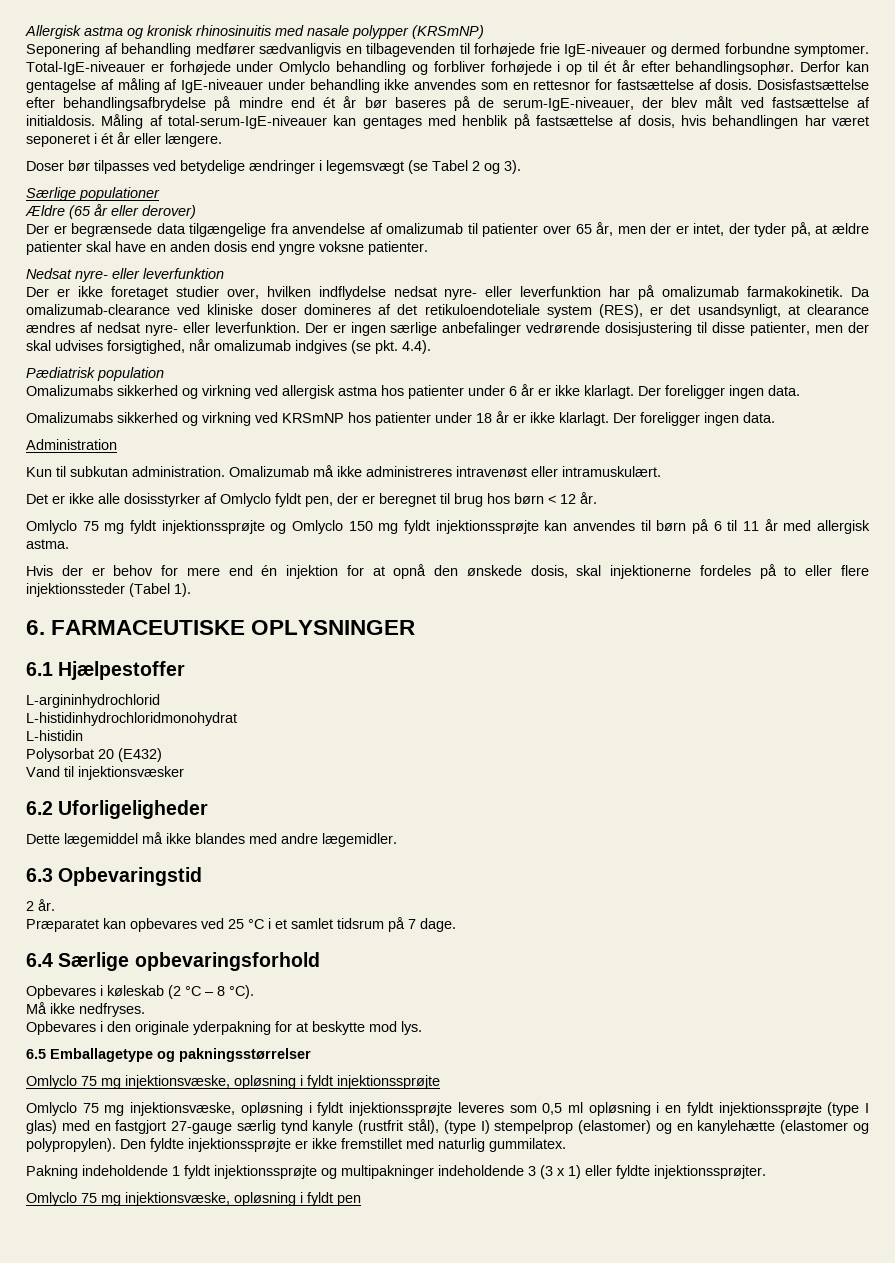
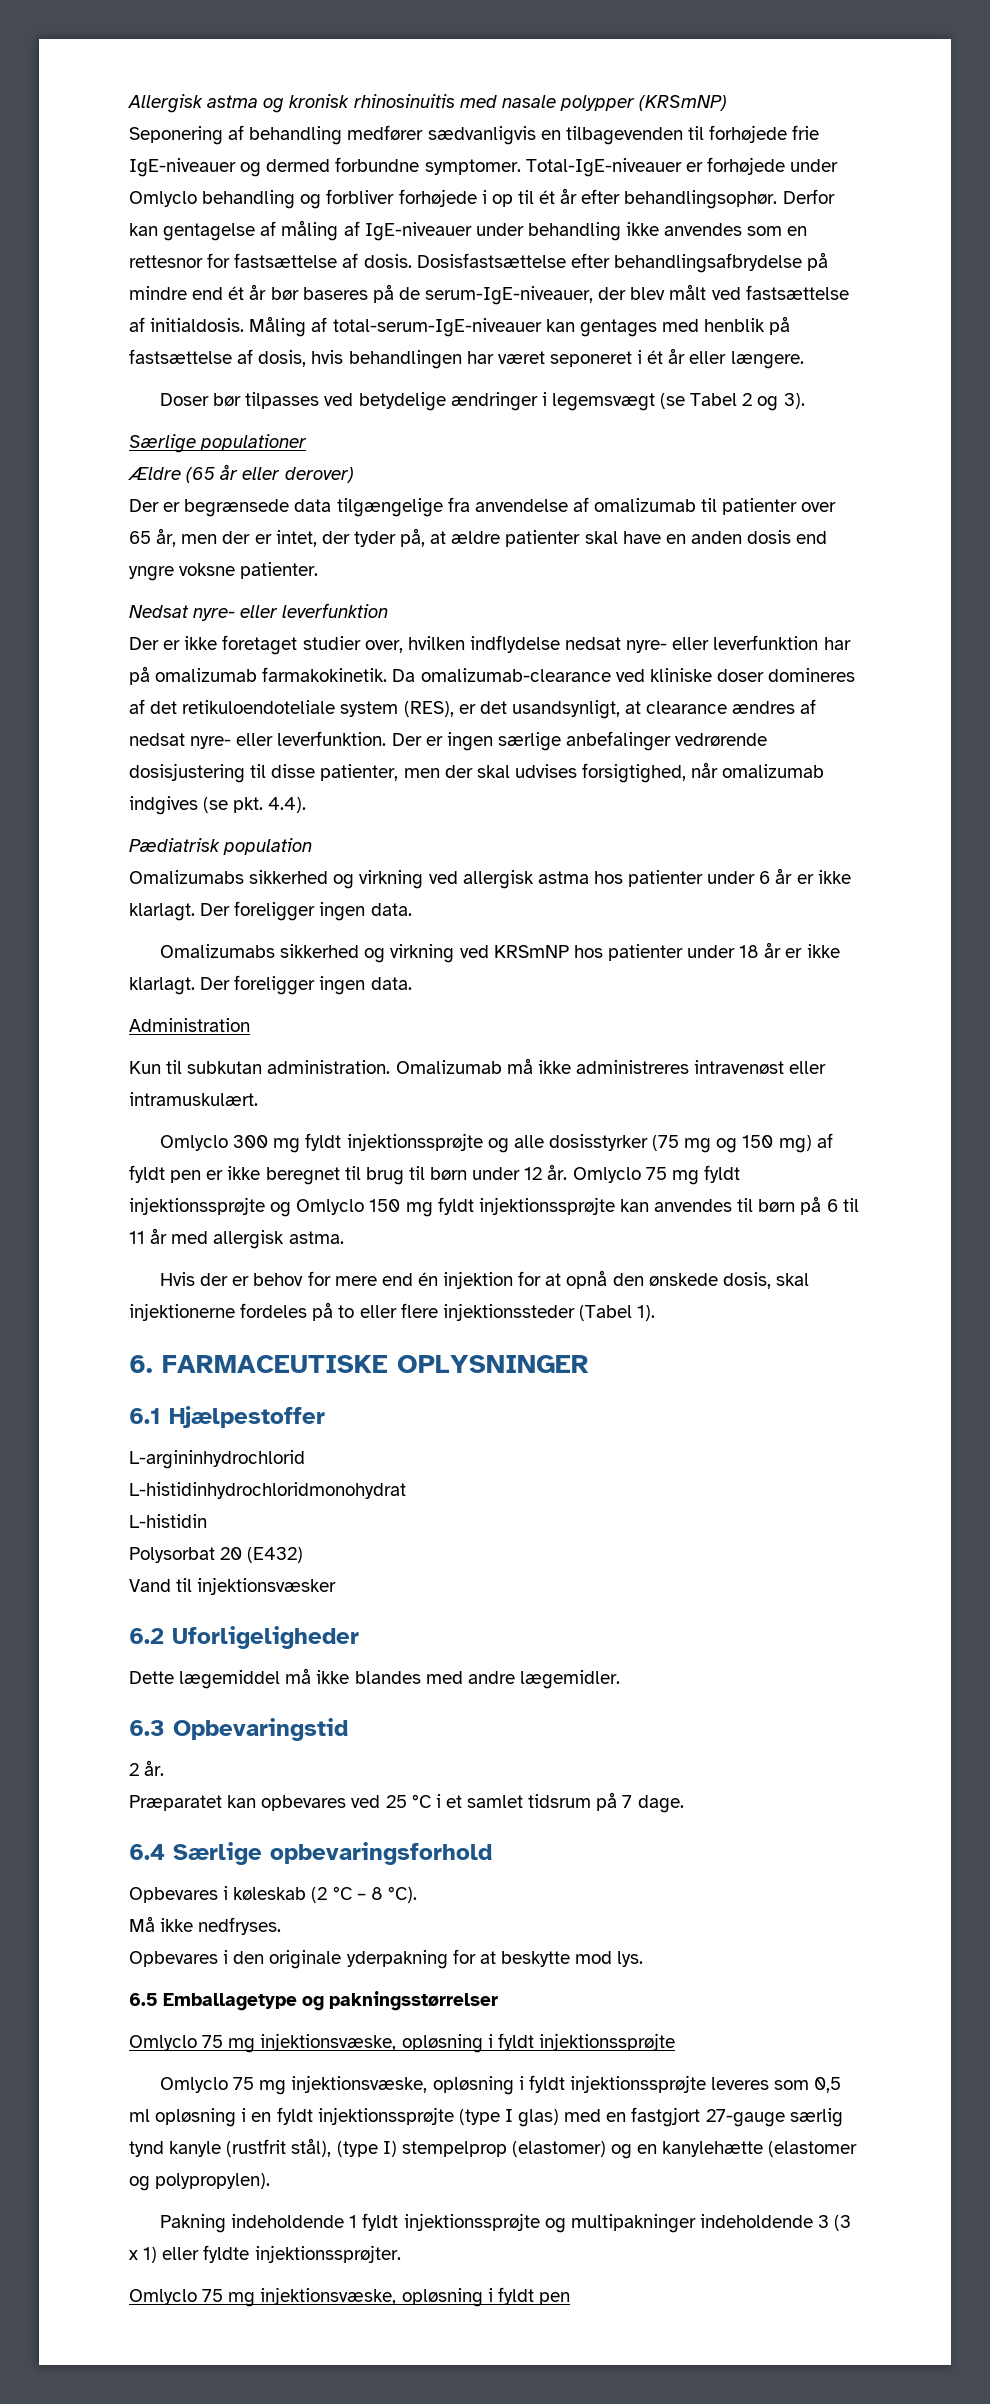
- Det er ikke alle dosisstyrker af Omlyclo fyldt pen, der er beregnet til brug hos børn < 12 år.
- Omlyclo 75 mg fyldt injektionssprøjte og Omlyclo 150 mg fyldt injektionssprøjte kan anvendes til børn på 6 til 11 år med allergisk astma.
+ Omlyclo 300 mg fyldt injektionssprøjte og alle dosisstyrker (75 mg og 150 mg) af fyldt pen er ikke beregnet til brug til børn under 12 år. Omlyclo 75 mg fyldt injektionssprøjte og Omlyclo 150 mg fyldt injektionssprøjte kan anvendes til børn på 6 til 11 år med allergisk astma.
- Den fyldte injektionssprøjte er ikke fremstillet med naturlig gummilatex.

